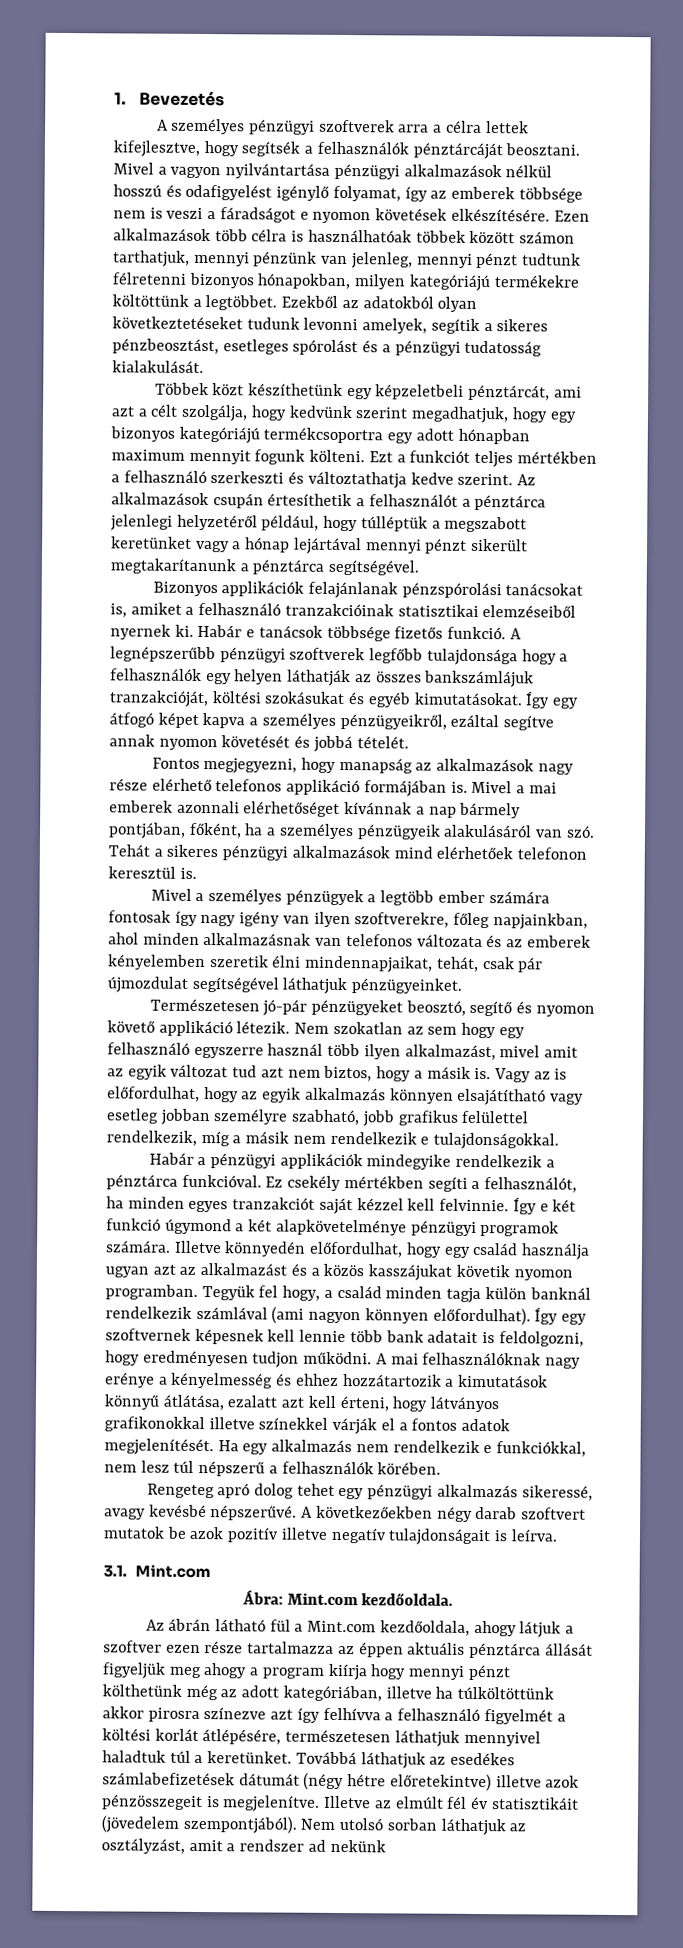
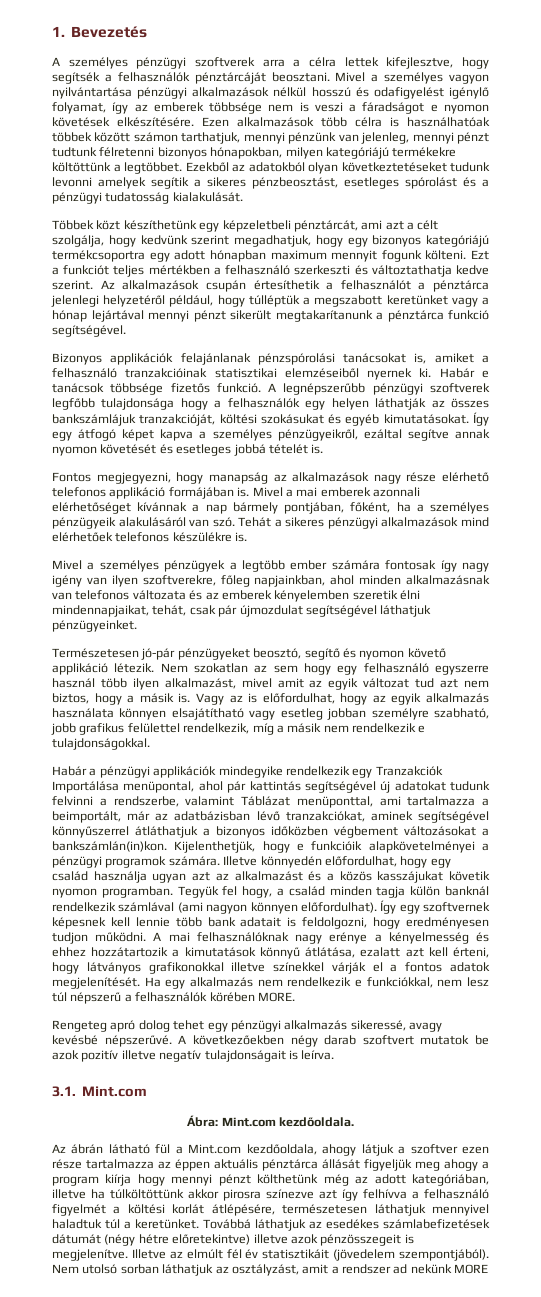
- Mivel a vagyon nyilvántartása pénzügyi alkalmazások nélkül hosszú és odafigyelést igénylő folyamat, így az emberek többsége nem is veszi a fáradságot e nyomon követések elkészítésére.
+ Mivel a személyes vagyon nyilvántartása pénzügyi alkalmazások nélkül hosszú és odafigyelést igénylő folyamat, így az emberek többsége nem is veszi a fáradságot e nyomon követések elkészítésére.
- Ezekből az adatokból olyan következtetéseket tudunk levonni amelyek, segítik a sikeres pénzbeosztást, esetleges spórolást és a pénzügyi tudatosság kialakulását.
+ Ezekből az adatokból olyan következtetéseket tudunk levonni amelyek segítik a sikeres pénzbeosztást, esetleges spórolást és a pénzügyi tudatosság kialakulását.
- Az alkalmazások csupán értesíthetik a felhasználót a pénztárca jelenlegi helyzetéről például, hogy túlléptük a megszabott keretünket vagy a hónap lejártával mennyi pénzt sikerült megtakarítanunk a pénztárca segítségével.
+ Az alkalmazások csupán értesíthetik a felhasználót a pénztárca jelenlegi helyzetéről például, hogy túlléptük a megszabott keretünket vagy a hónap lejártával mennyi pénzt sikerült megtakarítanunk a pénztárca funkció segítségével.
- Így egy átfogó képet kapva a személyes pénzügyeikről, ezáltal segítve annak nyomon követését és jobbá tételét.
+ Így egy átfogó képet kapva a személyes pénzügyeikről, ezáltal segítve annak nyomon követését és esetleges jobbá tételét is.
- Tehát a sikeres pénzügyi alkalmazások mind elérhetőek telefonon keresztül is.
+ Tehát a sikeres pénzügyi alkalmazások mind elérhetőek telefonos készülékre is.
- Vagy az is előfordulhat, hogy az egyik alkalmazás könnyen elsajátítható vagy esetleg jobban személyre szabható, jobb grafikus felülettel rendelkezik, míg a másik nem rendelkezik e tulajdonságokkal.
+ Vagy az is előfordulhat, hogy az egyik alkalmazás használata könnyen elsajátítható vagy esetleg jobban személyre szabható, jobb grafikus felülettel rendelkezik, míg a másik nem rendelkezik e tulajdonságokkal.
- Habár a pénzügyi applikációk mindegyike rendelkezik a pénztárca funkcióval. Ez csekély mértékben segíti a felhasználót, ha minden egyes tranzakciót saját kézzel kell felvinnie. Így e két funkció úgymond a két alapkövetelménye pénzügyi programok számára.
+ Habár a pénzügyi applikációk mindegyike rendelkezik egy Tranzakciók Importálása menüpontal, ahol pár kattintás segítségével új adatokat tudunk felvinni a rendszerbe, valamint Táblázat menüponttal, ami tartalmazza a beimportált, már az adatbázisban lévő tranzakciókat, aminek segítségével könnyűszerrel átláthatjuk a bizonyos időközben végbement változásokat a bankszámlán(in)kon. Kijelenthetjük, hogy e funkcióik alapkövetelményei a pénzügyi programok számára.
- Ha egy alkalmazás nem rendelkezik e funkciókkal, nem lesz túl népszerű a felhasználók körében.
+ Ha egy alkalmazás nem rendelkezik e funkciókkal, nem lesz túl népszerű a felhasználók körében MORE.
- Nem utolsó sorban láthatjuk az osztályzást, amit a rendszer ad nekünk
+ Nem utolsó sorban láthatjuk az osztályzást, amit a rendszer ad nekünk MORE

